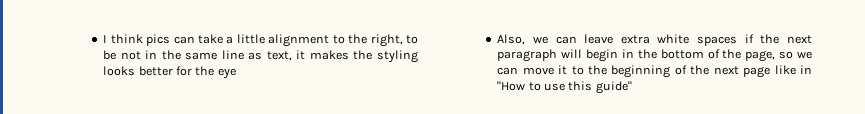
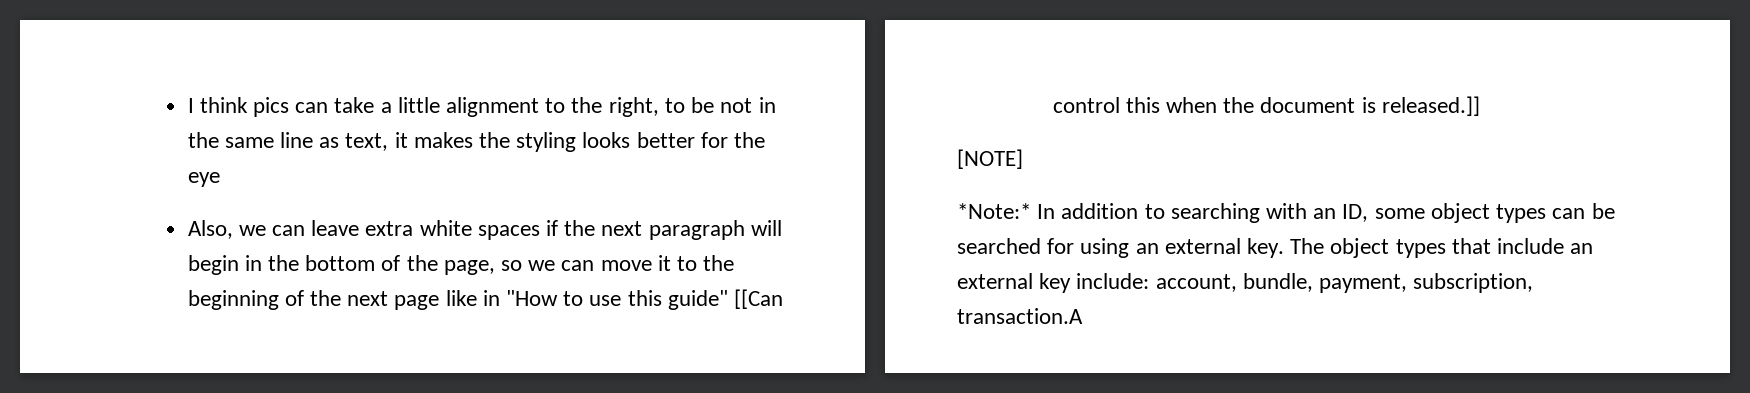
- Also, we can leave extra white spaces if the next paragraph will begin in the bottom of the page, so we can move it to the beginning of the next page like in "How to use this guide"
+ Also, we can leave extra white spaces if the next paragraph will begin in the bottom of the page, so we can move it to the beginning of the next page like in "How to use this guide" [[Can control this when the document is released.]]
+ [NOTE]
+ *Note:* In addition to searching with an ID, some object types can be searched for using an external key. The object types that include an external key include: account, bundle, payment, subscription, transaction.A

